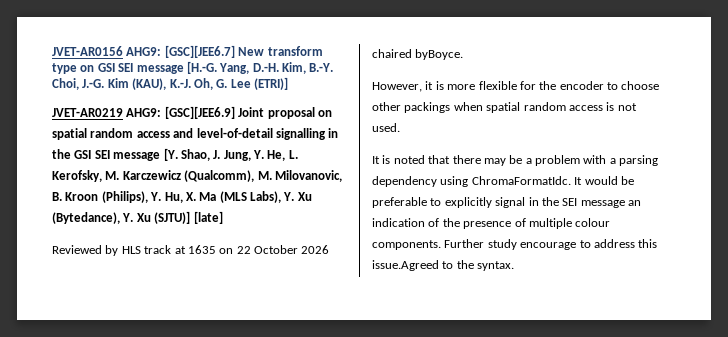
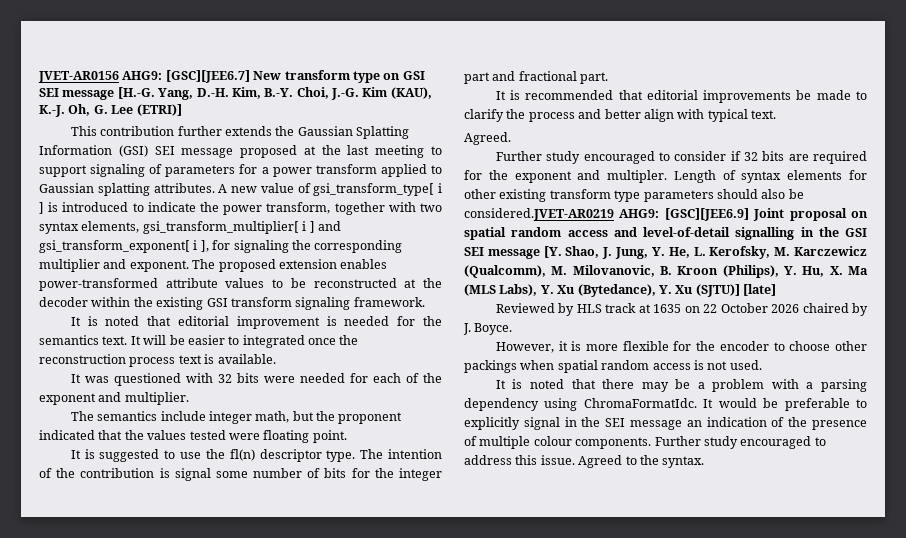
- JVET-AR0219 AHG9: [GSC][JEE6.9] Joint proposal on spatial random access and level-of-detail signalling in the GSI SEI message [Y. Shao, J. Jung, Y. He, L. Kerofsky, M. Karczewicz (Qualcomm), M. Milovanovic, B. Kroon (Philips), Y. Hu, X. Ma (MLS Labs), Y. Xu (Bytedance), Y. Xu (SJTU)] [late]
+ This contribution further extends the Gaussian Splatting Information (GSI) SEI message proposed at the last meeting to support signaling of parameters for a power transform applied to Gaussian splatting attributes. A new value of gsi_transform_type[ i ] is introduced to indicate the power transform, together with two syntax elements, gsi_transform_multiplier[ i ] and gsi_transform_exponent[ i ], for signaling the corresponding multiplier and exponent. The proposed extension enables power-transformed attribute values to be reconstructed at the decoder within the existing GSI transform signaling framework.
+ It is noted that editorial improvement is needed for the semantics text. It will be easier to integrated once the reconstruction process text is available.
+ It was questioned with 32 bits were needed for each of the exponent and multiplier.
+ The semantics include integer math, but the proponent indicated that the values tested were floating point.
+ It is suggested to use the fl(n) descriptor type. The intention of the contribution is signal some number of bits for the integer part and fractional part.
+ It is recommended that editorial improvements be made to clarify the process and better align with typical text.
+ Agreed.
+ Further study encouraged to consider if 32 bits are required for the exponent and multipler. Length of syntax elements for other existing transform type parameters should also be considered.JVET-AR0219 AHG9: [GSC][JEE6.9] Joint proposal on spatial random access and level-of-detail signalling in the GSI SEI message [Y. Shao, J. Jung, Y. He, L. Kerofsky, M. Karczewicz (Qualcomm), M. Milovanovic, B. Kroon (Philips), Y. Hu, X. Ma (MLS Labs), Y. Xu (Bytedance), Y. Xu (SJTU)] [late]
- Reviewed by HLS track at 1635 on 22 October 2026 chaired byBoyce.
+ Reviewed by HLS track at 1635 on 22 October 2026 chaired by J. Boyce.
- Further study encourage to address this issue.Agreed to the syntax.
+ Further study encouraged to address this issue. Agreed to the syntax.

